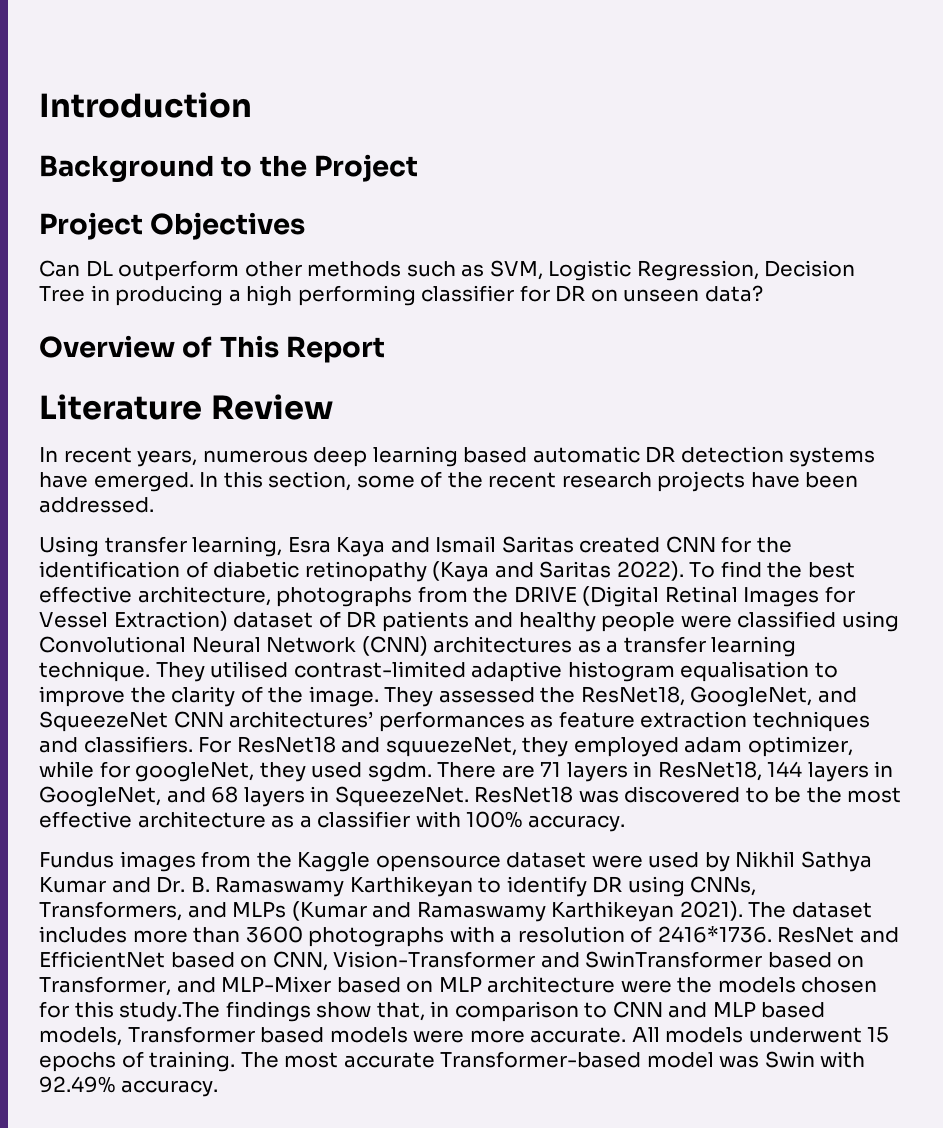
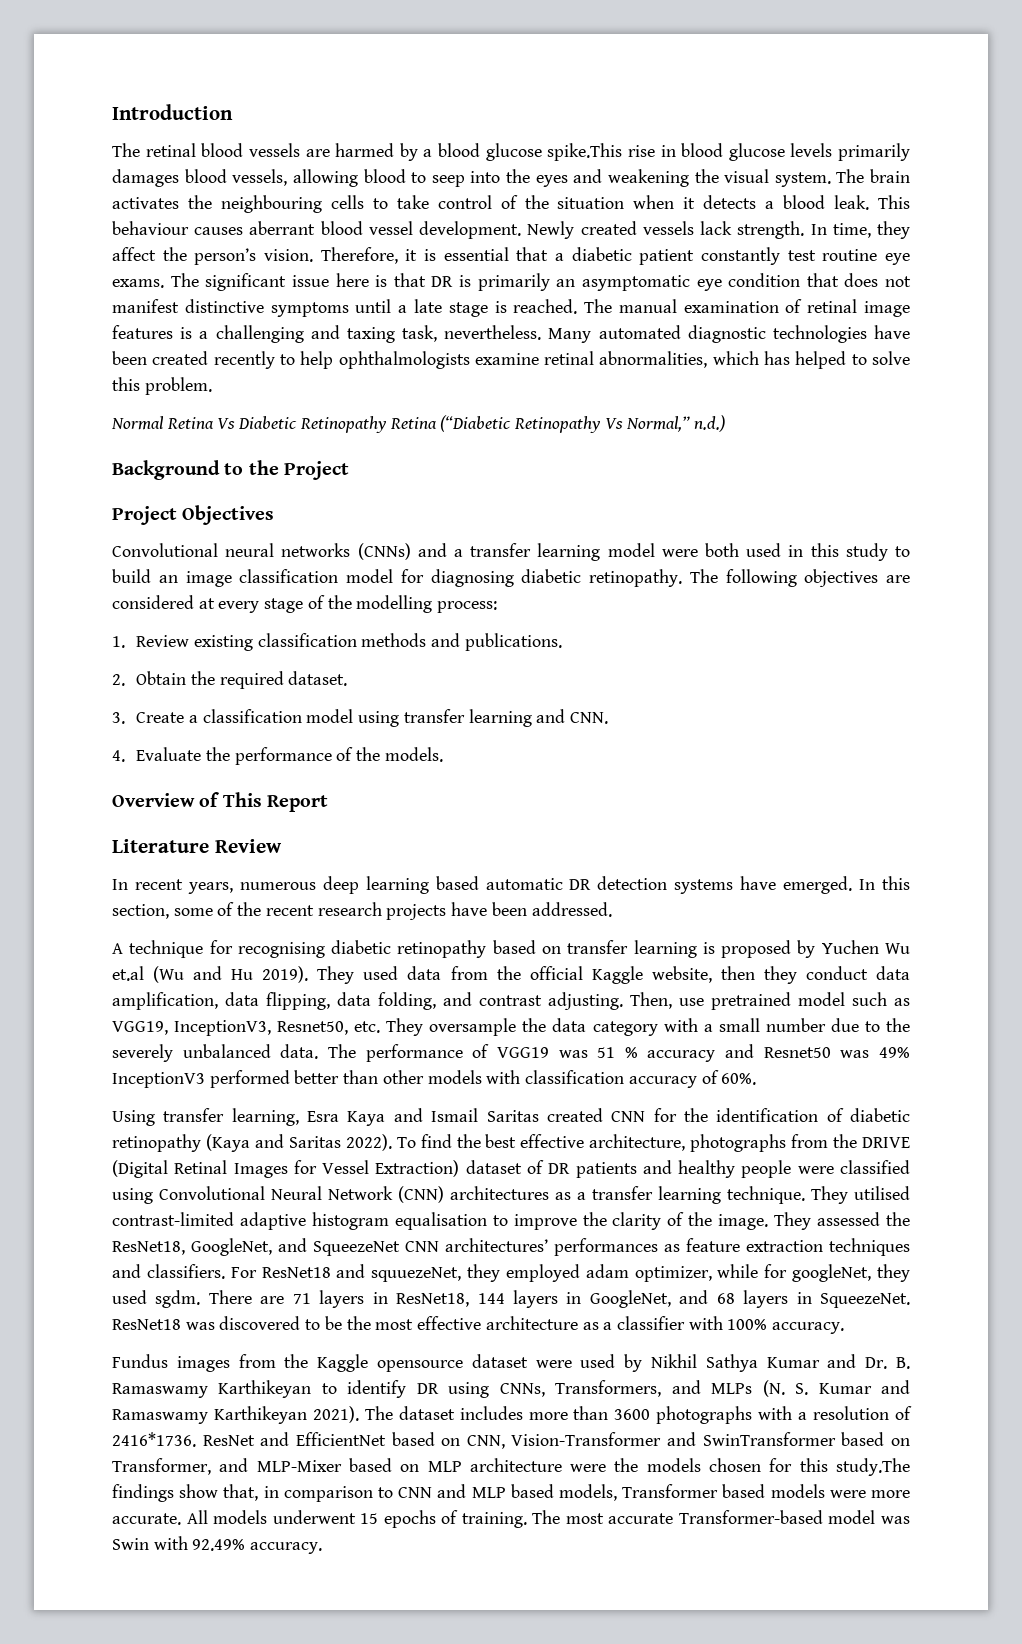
+ The retinal blood vessels are harmed by a blood glucose spike.This rise in blood glucose levels primarily damages blood vessels, allowing blood to seep into the eyes and weakening the visual system. The brain activates the neighbouring cells to take control of the situation when it detects a blood leak. This behaviour causes aberrant blood vessel development. Newly created vessels lack strength. In time, they affect the person’s vision. Therefore, it is essential that a diabetic patient constantly test routine eye exams. The significant issue here is that DR is primarily an asymptomatic eye condition that does not manifest distinctive symptoms until a late stage is reached. The manual examination of retinal image features is a challenging and taxing task, nevertheless. Many automated diagnostic technologies have been created recently to help ophthalmologists examine retinal abnormalities, which has helped to solve this problem.
+ Normal Retina Vs Diabetic Retinopathy Retina (“Diabetic Retinopathy Vs Normal,” n.d.)
- Can DL outperform other methods such as SVM, Logistic Regression, Decision Tree in producing a high performing classifier for DR on unseen data?
+ Convolutional neural networks (CNNs) and a transfer learning model were both used in this study to build an image classification model for diagnosing diabetic retinopathy. The following objectives are considered at every stage of the modelling process:
+ 1. Review existing classification methods and publications.
+ 2. Obtain the required dataset.
+ 3. Create a classification model using transfer learning and CNN.
+ 4. Evaluate the performance of the models.
+ A technique for recognising diabetic retinopathy based on transfer learning is proposed by Yuchen Wu et.al (Wu and Hu 2019). They used data from the official Kaggle website, then they conduct data amplification, data flipping, data folding, and contrast adjusting. Then, use pretrained model such as VGG19, InceptionV3, Resnet50, etc. They oversample the data category with a small number due to the severely unbalanced data. The performance of VGG19 was 51 % accuracy and Resnet50 was 49% InceptionV3 performed better than other models with classification accuracy of 60%.
- Fundus images from the Kaggle opensource dataset were used by Nikhil Sathya Kumar and Dr. B. Ramaswamy Karthikeyan to identify DR using CNNs, Transformers, and MLPs (Kumar and Ramaswamy Karthikeyan 2021).
+ Fundus images from the Kaggle opensource dataset were used by Nikhil Sathya Kumar and Dr. B. Ramaswamy Karthikeyan to identify DR using CNNs, Transformers, and MLPs (N. S. Kumar and Ramaswamy Karthikeyan 2021).

